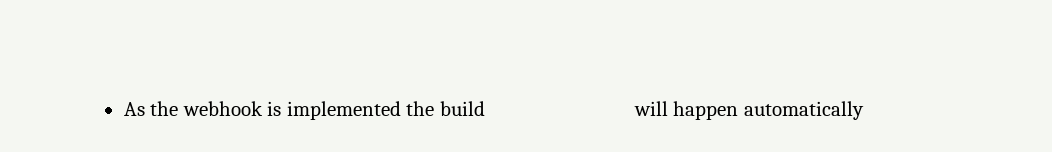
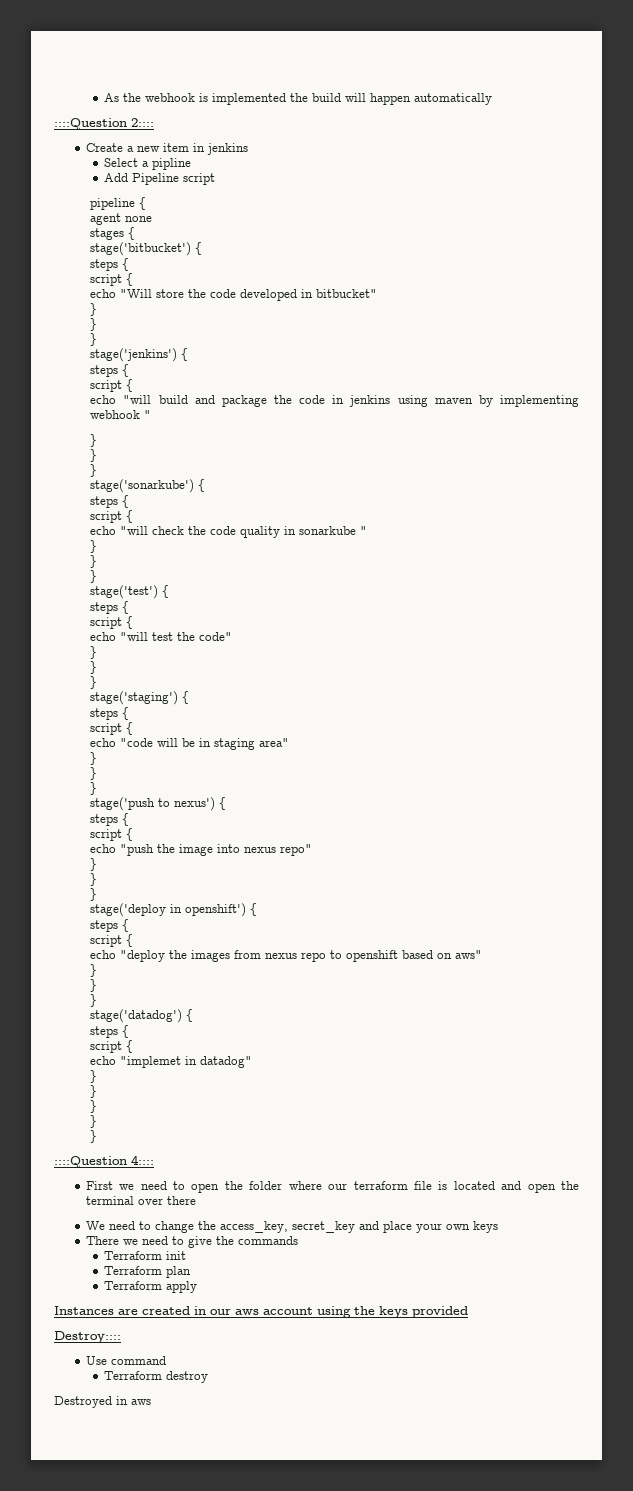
+ ::::Question 2::::
+ Create a new item in jenkins
+ Select a pipline
+ Add Pipeline script
+ pipeline {
+ agent none
+ stages {
+ stage('bitbucket') {
+ steps {
+ script {
+ echo "Will store the code developed in bitbucket"
+ }
+ }
+ }
+ stage('jenkins') {
+ steps {
+ script {
+ echo "will build and package the code in jenkins using maven by implementing webhook "
+ }
+ }
+ }
+ stage('sonarkube') {
+ steps {
+ script {
+ echo "will check the code quality in sonarkube "
+ }
+ }
+ }
+ stage('test') {
+ steps {
+ script {
+ echo "will test the code"
+ }
+ }
+ }
+ stage('staging') {
+ steps {
+ script {
+ echo "code will be in staging area"
+ }
+ }
+ }
+ stage('push to nexus') {
+ steps {
+ script {
+ echo "push the image into nexus repo"
+ }
+ }
+ }
+ stage('deploy in openshift') {
+ steps {
+ script {
+ echo "deploy the images from nexus repo to openshift based on aws"
+ }
+ }
+ }
+ stage('datadog') {
+ steps {
+ script {
+ echo "implemet in datadog"
+ }
+ }
+ }
+ }
+ }
+ ::::Question 4::::
+ First we need to open the folder where our terraform file is located and open the terminal over there
+ We need to change the access_key, secret_key and place your own keys
+ There we need to give the commands
+ Terraform init
+ Terraform plan
+ Terraform apply
+ Instances are created in our aws account using the keys provided
+ Destroy::::
+ Use command
+ Terraform destroy
+ Destroyed in aws

